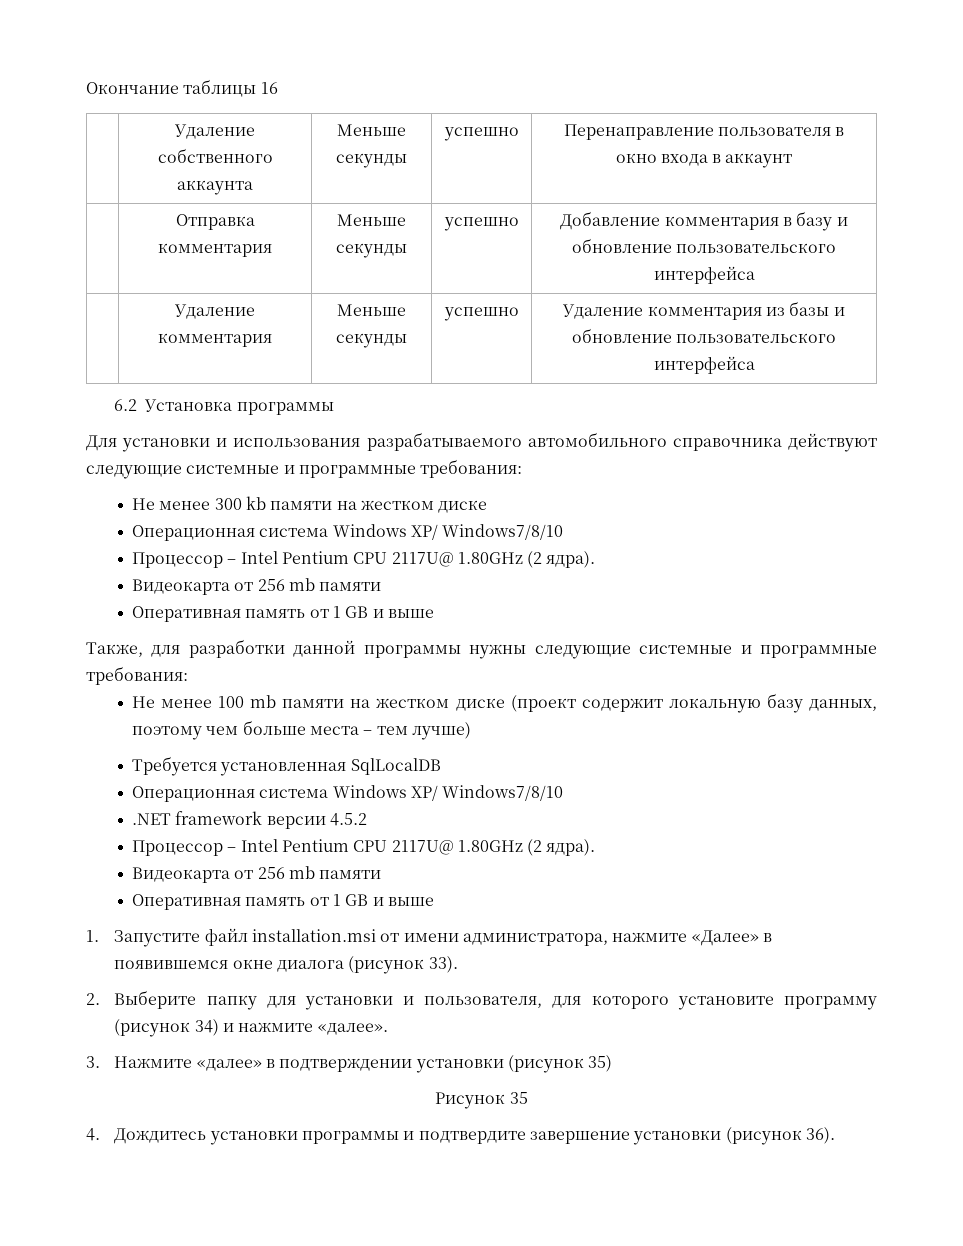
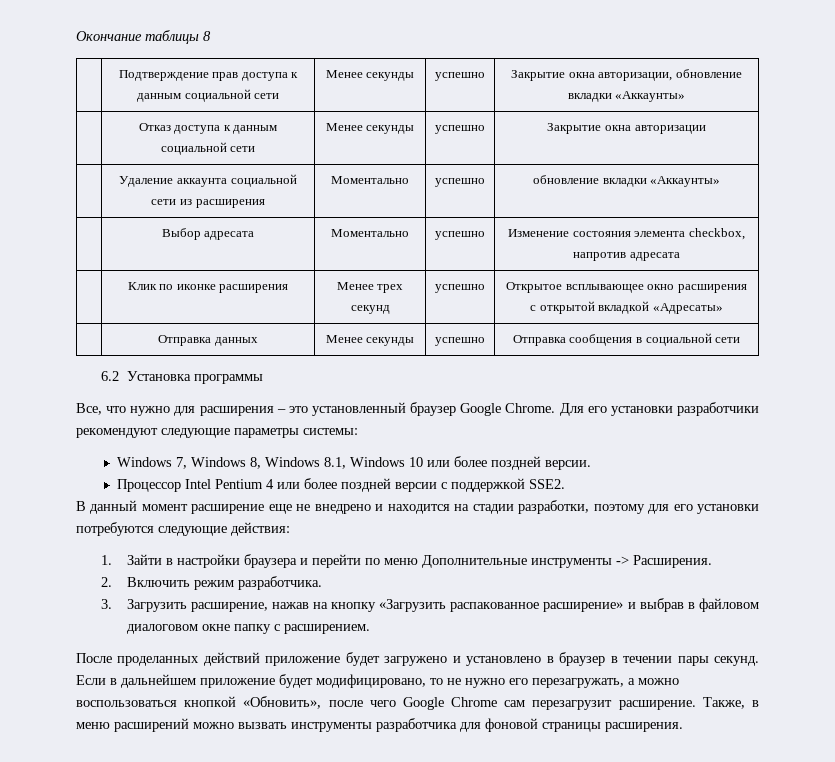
- Окончание таблицы 16
- | Удаление собственного аккаунта | Меньше секунды | успешно | Перенаправление пользователя в окно входа в аккаунт
- | Отправка комментария | Меньше секунды | успешно | Добавление комментария в базу и обновление пользовательского интерфейса
- | Удаление комментария | Меньше секунды | успешно | Удаление комментария из базы и обновление пользовательского интерфейса
+ Окончание таблицы 8
+ | Подтверждение прав доступа к данным социальной сети | Менее секунды | успешно | Закрытие окна авторизации, обновление вкладки «Аккаунты»
+ | Отказ доступа к данным социальной сети | Менее секунды | успешно | Закрытие окна авторизации
+ | Удаление аккаунта социальной сети из расширения | Моментально | успешно | обновление вкладки «Аккаунты»
+ | Выбор адресата | Моментально | успешно | Изменение состояния элемента checkbox, напротив адресата
+ | Клик по иконке расширения | Менее трех секунд | успешно | Открытое всплывающее окно расширения с открытой вкладкой «Адресаты»
+ | Отправка данных | Менее секунды | успешно | Отправка сообщения в социальной сети
  6.2 Установка программы
- Для установки и использования разрабатываемого автомобильного справочника действуют следующие системные и программные требования:
- Не менее 300 kb памяти на жестком диске
- Операционная система Windows XP/ Windows7/8/10
- Процессор – Intel Pentium CPU 2117U@ 1.80GHz (2 ядра).
- Видеокарта от 256 mb памяти
- Оперативная память от 1 GB и выше
- Также, для разработки данной программы нужны следующие системные и программные требования:
- Не менее 100 mb памяти на жестком диске (проект содержит локальную базу данных, поэтому чем больше места – тем лучше)
- Требуется установленная SqlLocalDB
- Операционная система Windows XP/ Windows7/8/10
- .NET framework версии 4.5.2
- Процессор – Intel Pentium CPU 2117U@ 1.80GHz (2 ядра).
- Видеокарта от 256 mb памяти
- Оперативная память от 1 GB и выше
- 1. Запустите файл installation.msi от имени администратора, нажмите «Далее» в появившемся окне диалога (рисунок 33).
- 2. Выберите папку для установки и пользователя, для которого установите программу (рисунок 34) и нажмите «далее».
- 3. Нажмите «далее» в подтверждении установки (рисунок 35)
- Рисунок 35
- 4. Дождитесь установки программы и подтвердите завершение установки (рисунок 36).
+ Все, что нужно для расширения – это установленный браузер Google Chrome. Для его установки разработчики рекомендуют следующие параметры системы:
+ Windows 7, Windows 8, Windows 8.1, Windows 10 или более поздней версии.
+ Процессор Intel Pentium 4 или более поздней версии с поддержкой SSE2.
+ В данный момент расширение еще не внедрено и находится на стадии разработки, поэтому для его установки потребуются следующие действия:
+ 1. Зайти в настройки браузера и перейти по меню Дополнительные инструменты -> Расширения.
+ 2. Включить режим разработчика.
+ 3. Загрузить расширение, нажав на кнопку «Загрузить распакованное расширение» и выбрав в файловом диалоговом окне папку с расширением.
+ После проделанных действий приложение будет загружено и установлено в браузер в течении пары секунд. Если в дальнейшем приложение будет модифицировано, то не нужно его перезагружать, а можно воспользоваться кнопкой «Обновить», после чего Google Chrome сам перезагрузит расширение. Также, в меню расширений можно вызвать инструменты разработчика для фоновой страницы расширения.

